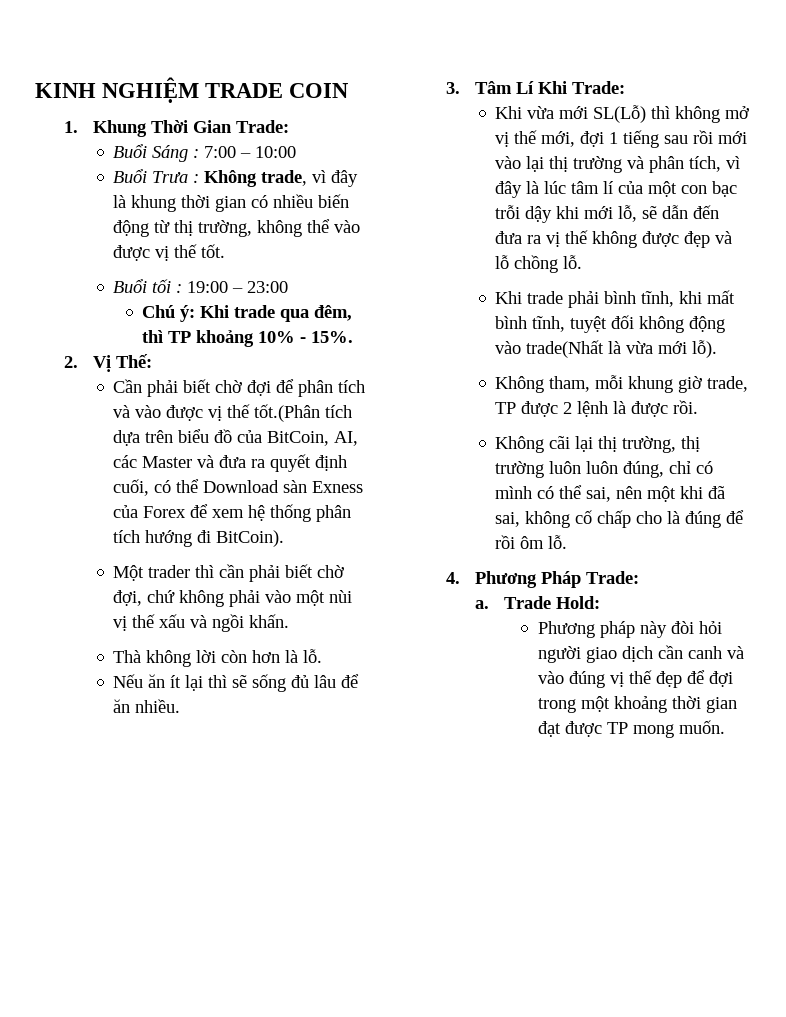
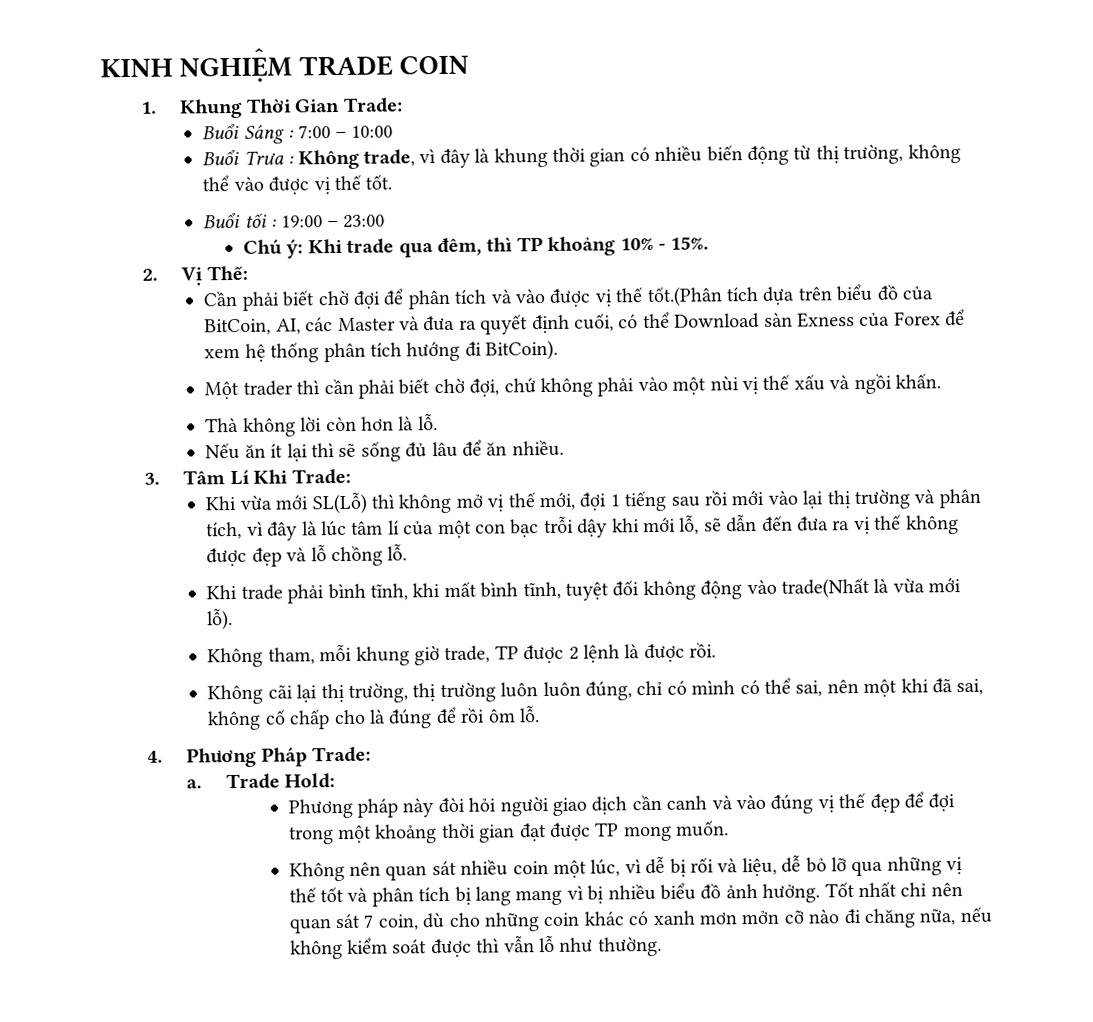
+ Không nên quan sát nhiều coin một lúc, vì dễ bị rối và liệu, dễ bỏ lỡ qua những vị thế tốt và phân tích bị lang mang vì bị nhiều biểu đồ ảnh hưởng. Tốt nhất chỉ nên quan sát 7 coin, dù cho những coin khác có xanh mơn mởn cỡ nào đi chăng nữa, nếu không kiểm soát được thì vẫn lỗ như thường.

